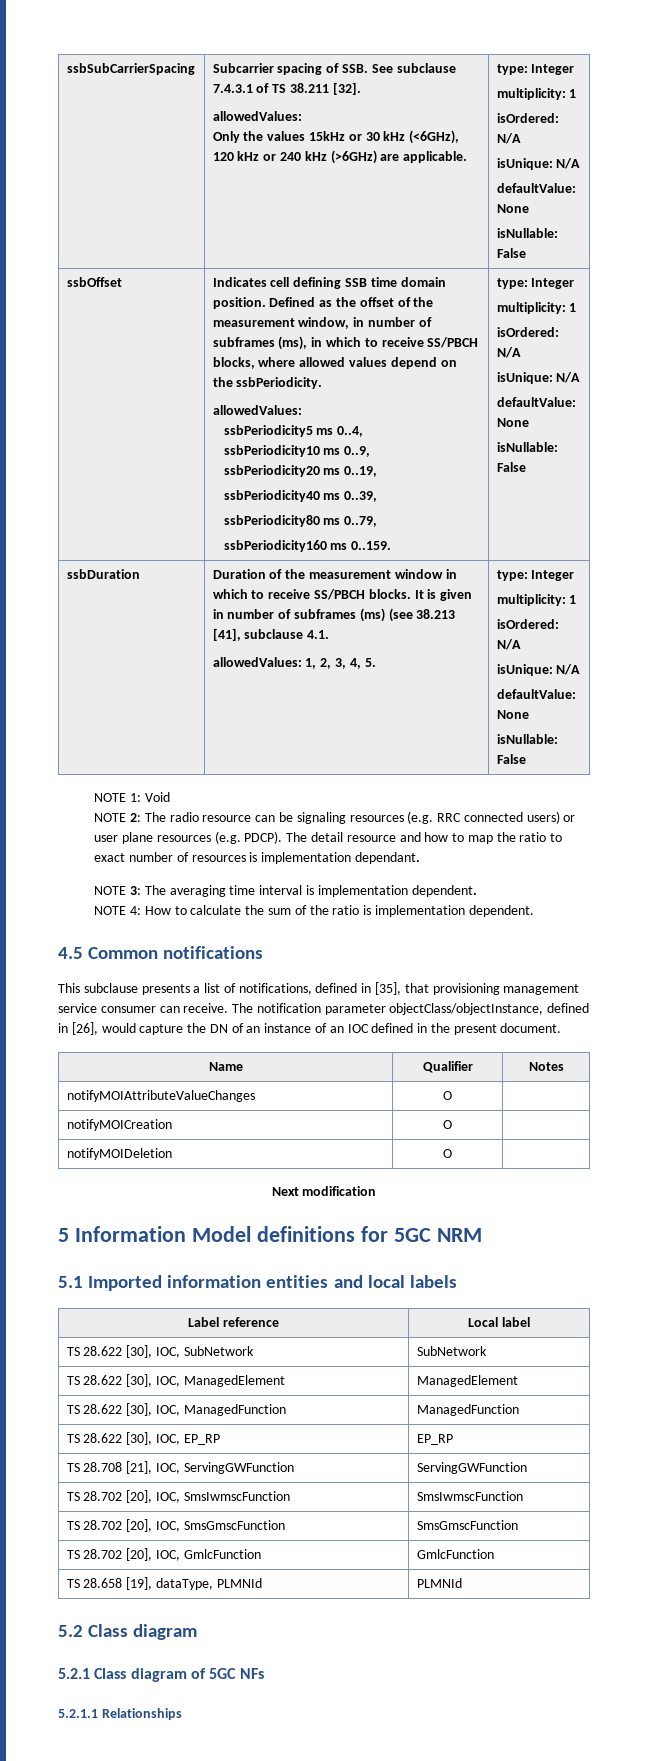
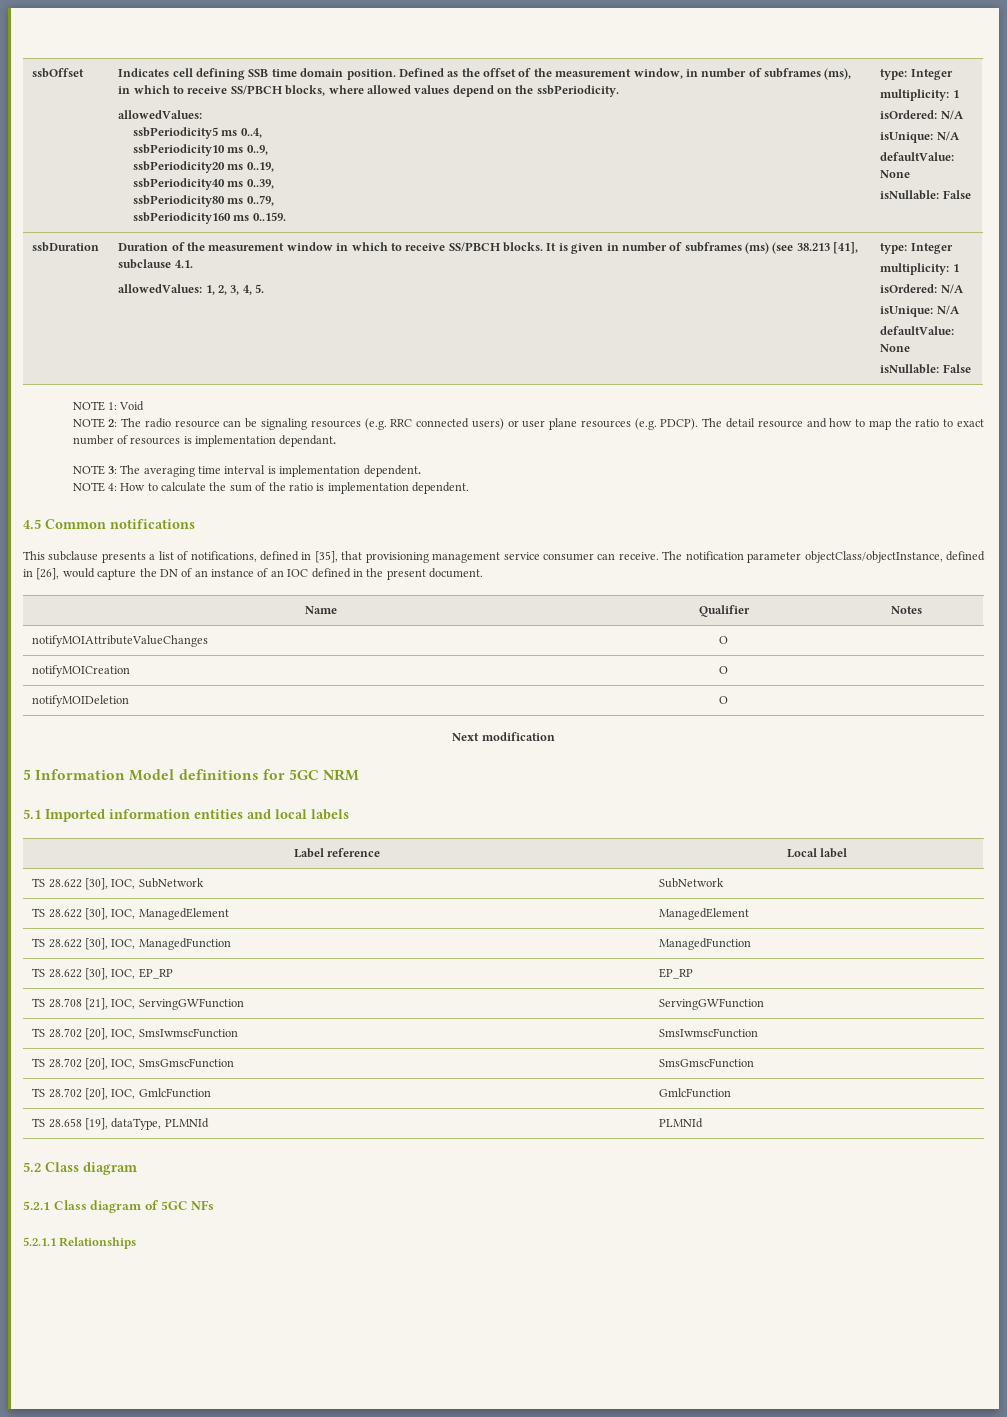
- ssbSubCarrierSpacing | Subcarrier spacing of SSB. See subclause 7.4.3.1 of TS 38.211 [32].
- allowedValues:
- Only the values 15kHz or 30 kHz (<6GHz), 120 kHz or 240 kHz (>6GHz) are applicable. | type: Integer
- multiplicity: 1
- isOrdered: N/A
- isUnique: N/A
- defaultValue: None
- isNullable: False

